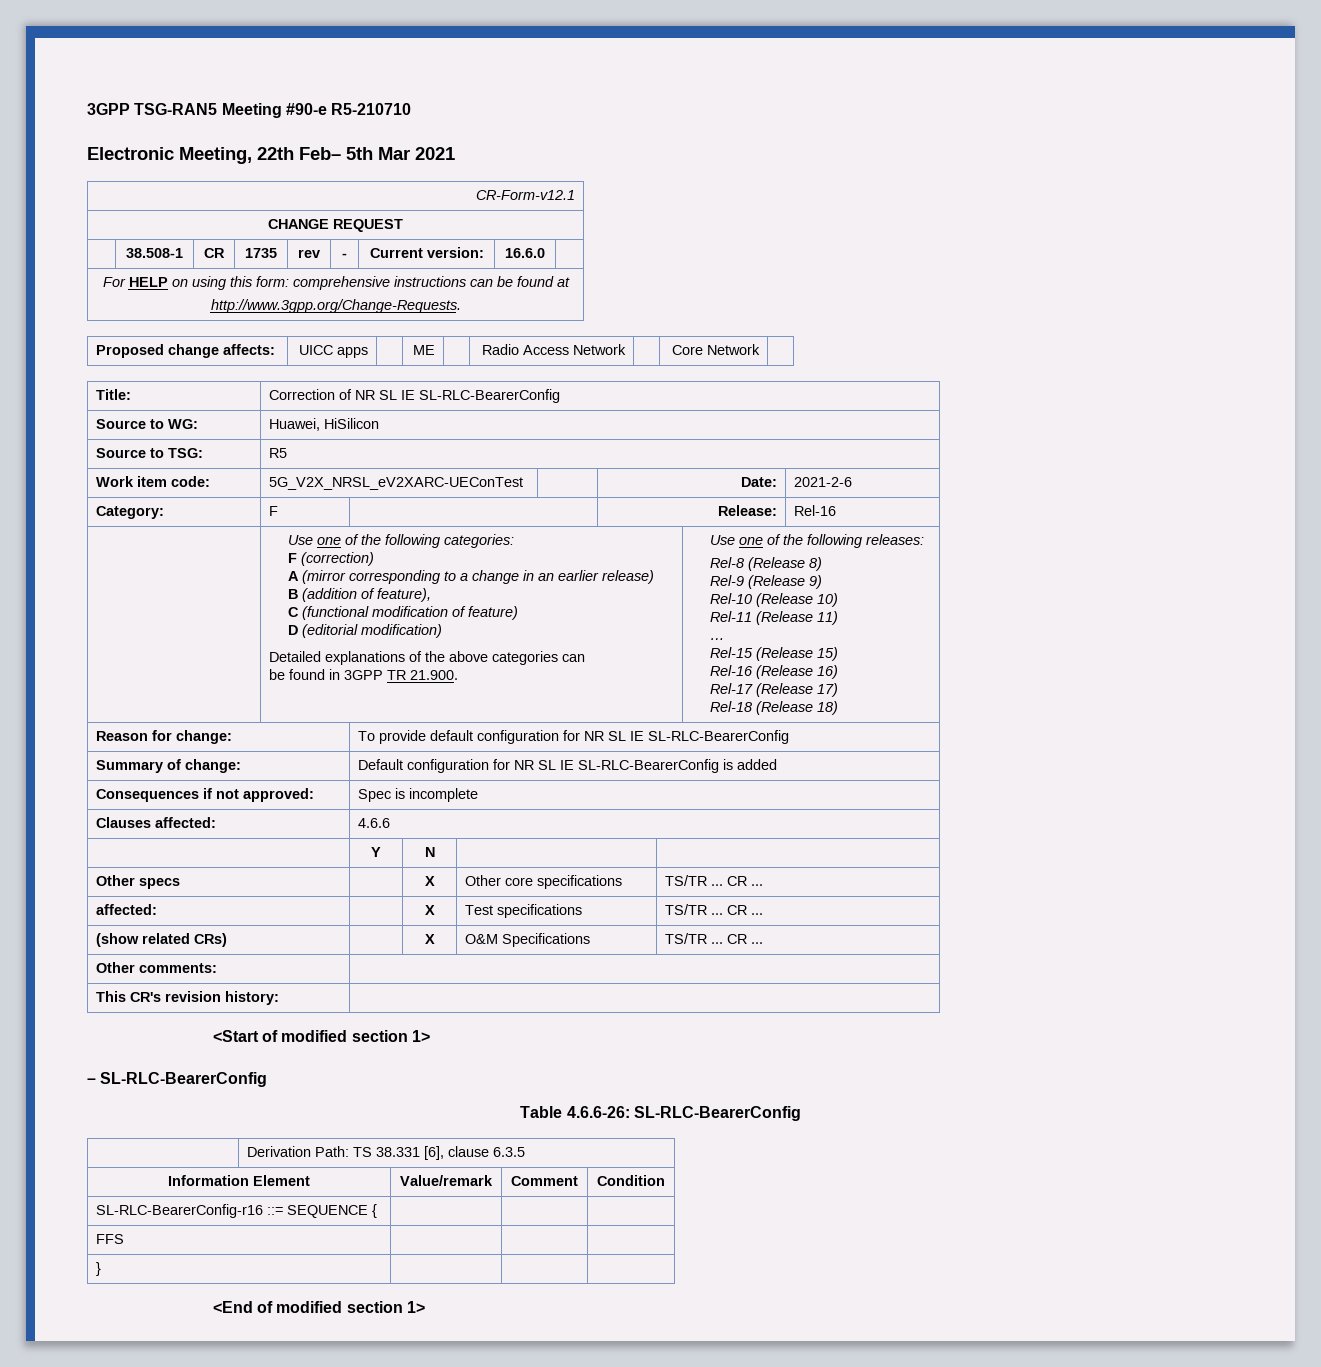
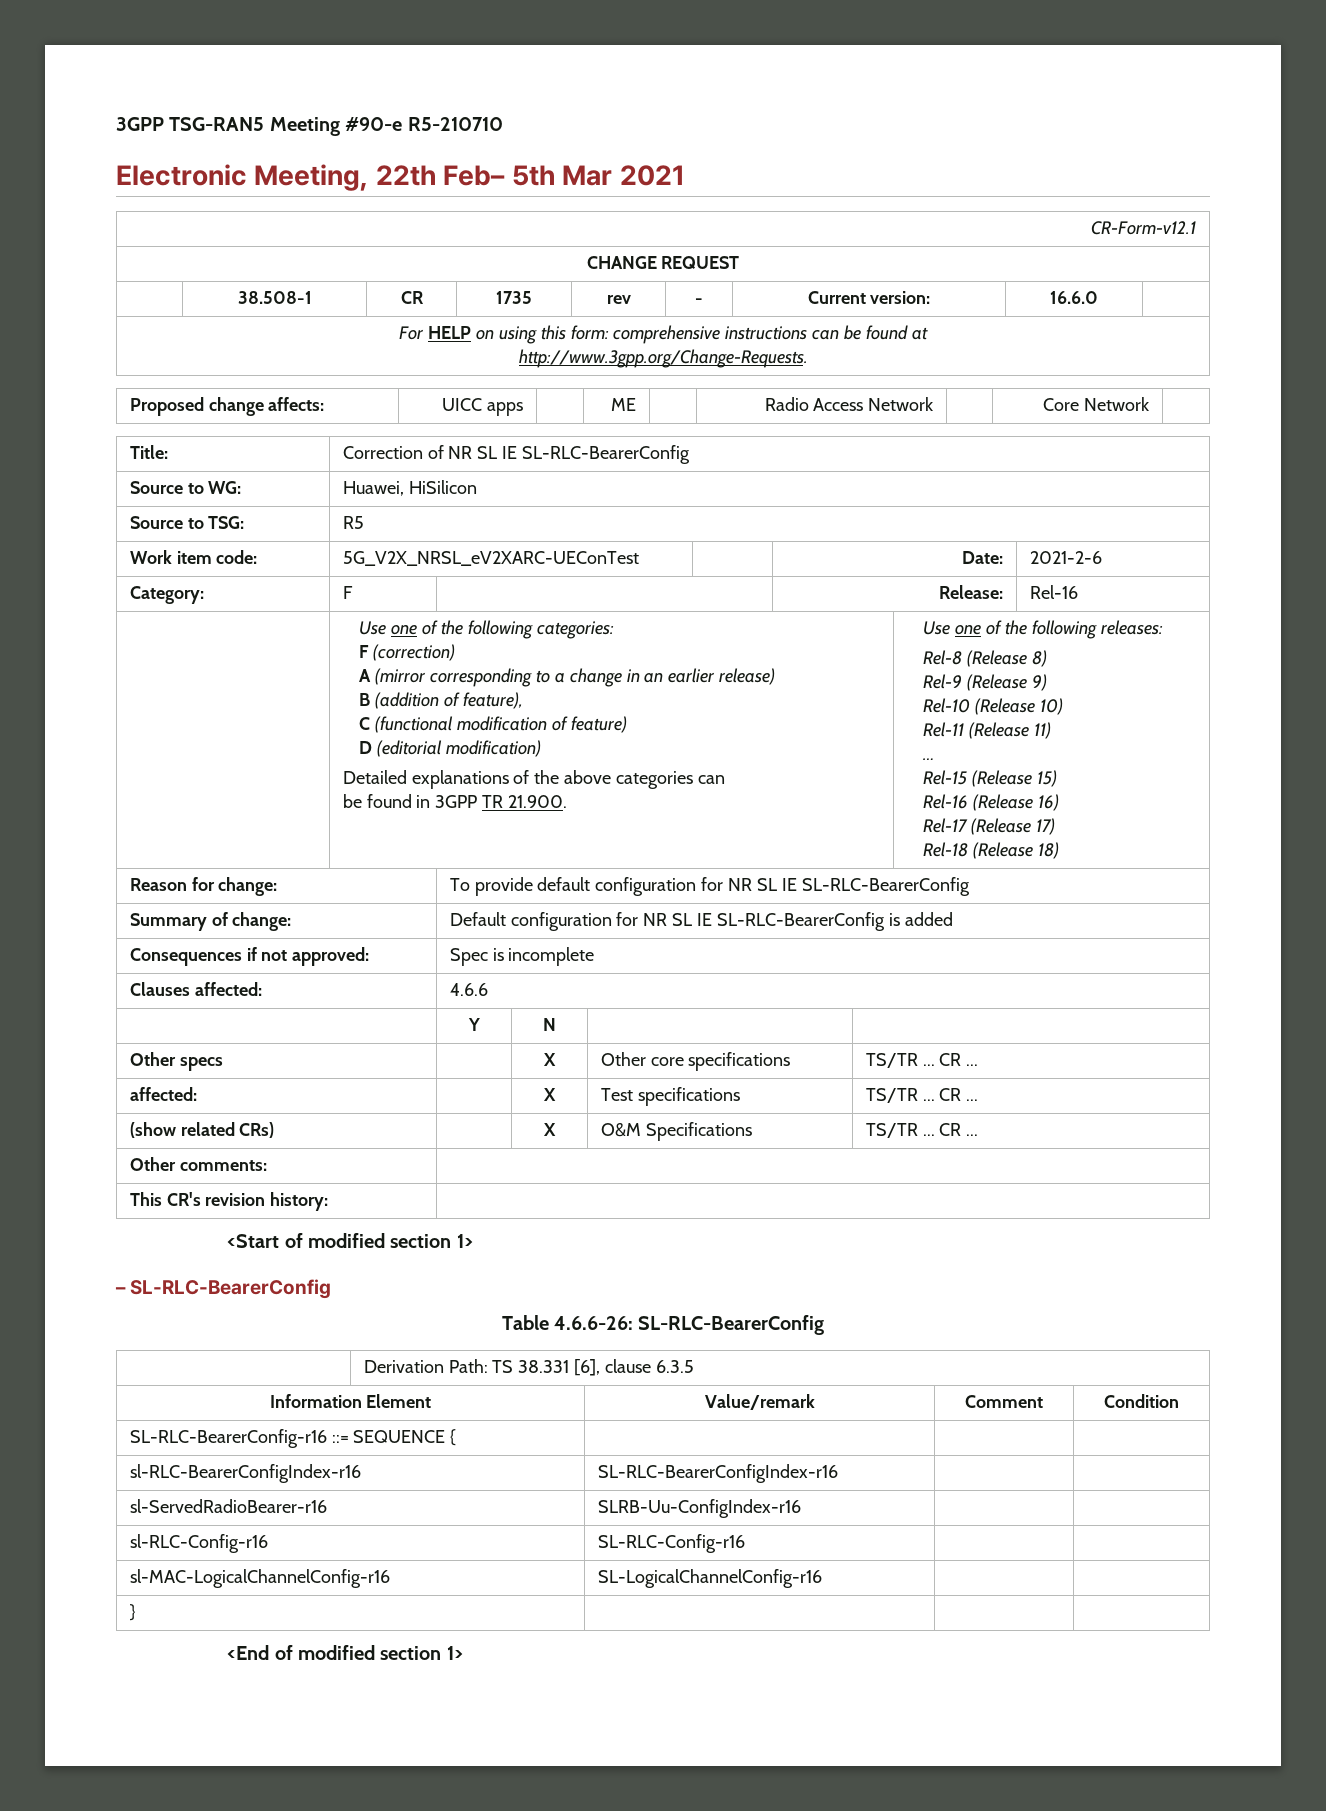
- FFS | | |
+ sl-RLC-BearerConfigIndex-r16 | SL-RLC-BearerConfigIndex-r16 | |
+ sl-ServedRadioBearer-r16 | SLRB-Uu-ConfigIndex-r16 | |
+ sl-RLC-Config-r16 | SL-RLC-Config-r16 | |
+ sl-MAC-LogicalChannelConfig-r16 | SL-LogicalChannelConfig-r16 | |

